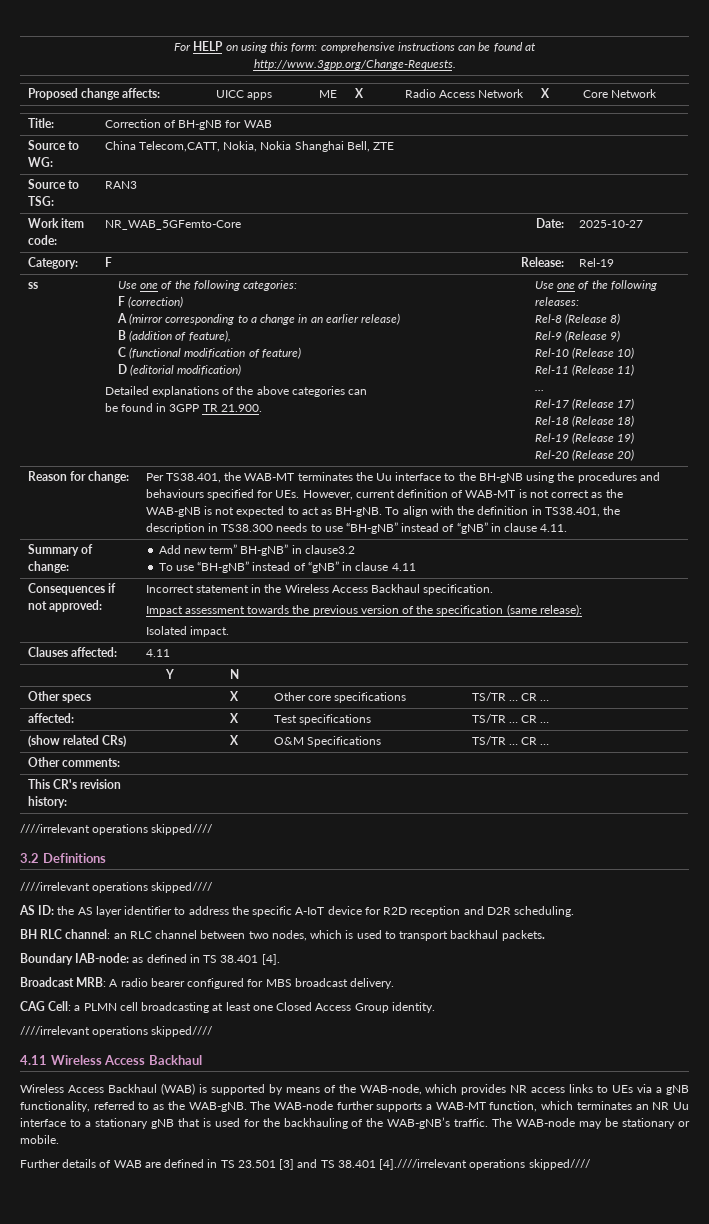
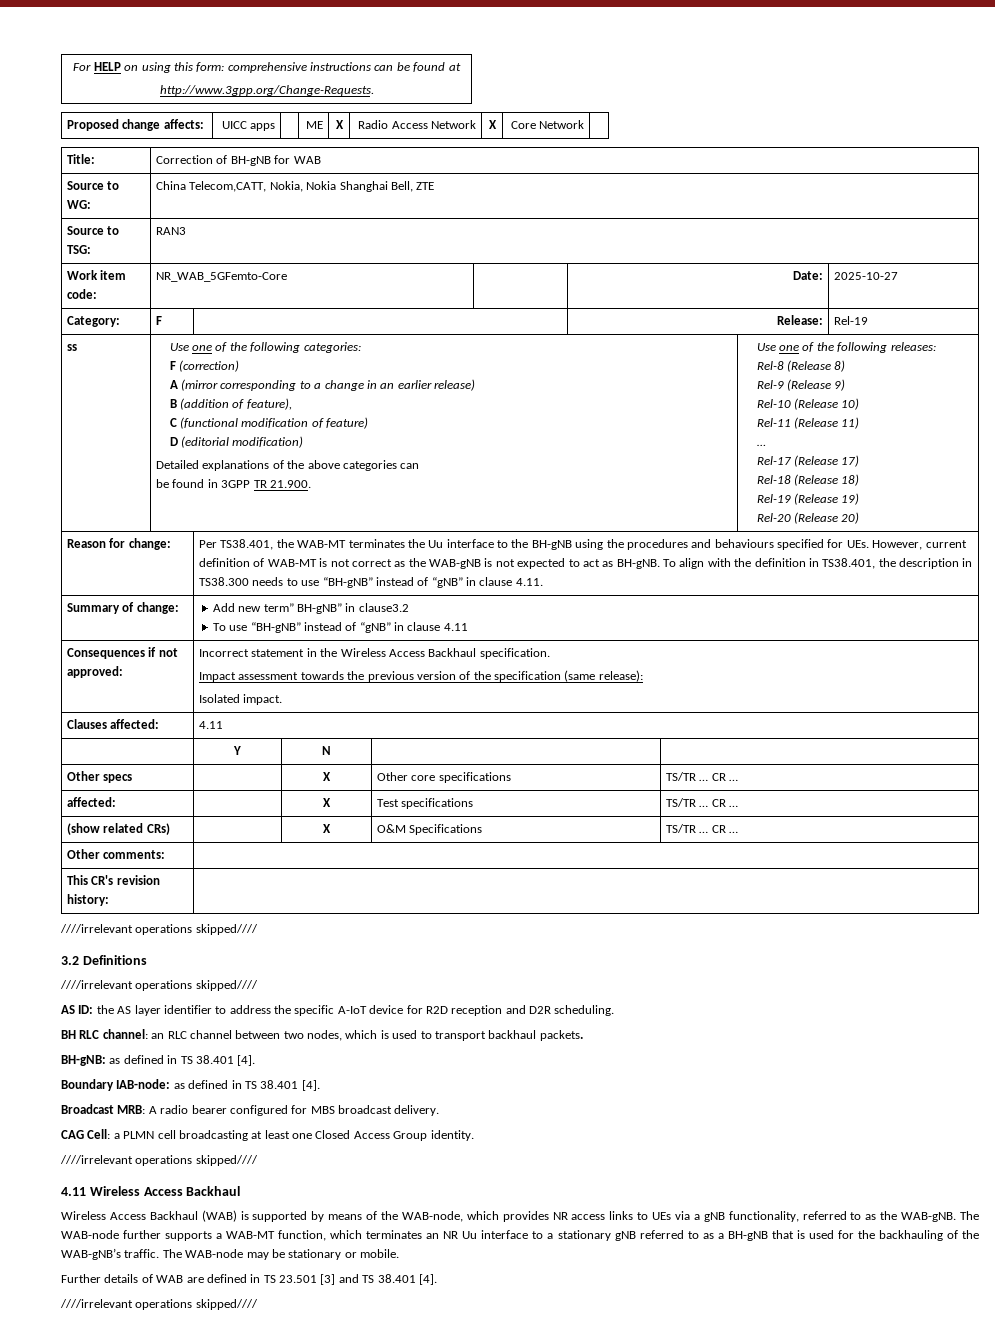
+ BH-gNB: as defined in TS 38.401 [4].
- The WAB-node further supports a WAB-MT function, which terminates an NR Uu interface to a stationary gNB that is used for the backhauling of the WAB-gNB’s traffic.
+ The WAB-node further supports a WAB-MT function, which terminates an NR Uu interface to a stationary gNB referred to as a BH-gNB that is used for the backhauling of the WAB-gNB’s traffic.
- Further details of WAB are defined in TS 23.501 [3] and TS 38.401 [4].////irrelevant operations skipped////
+ Further details of WAB are defined in TS 23.501 [3] and TS 38.401 [4].
+ ////irrelevant operations skipped////

